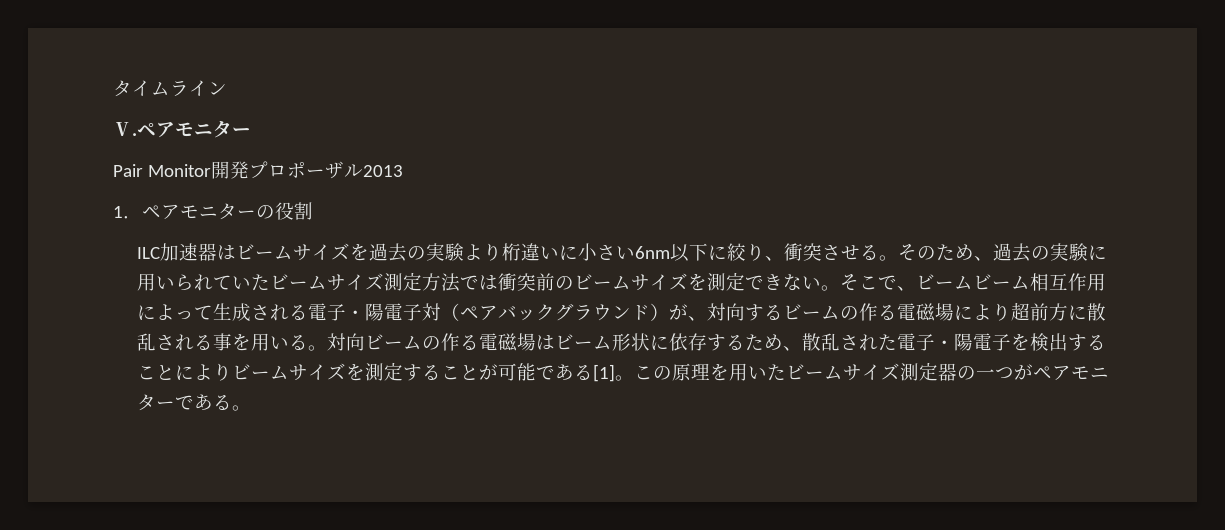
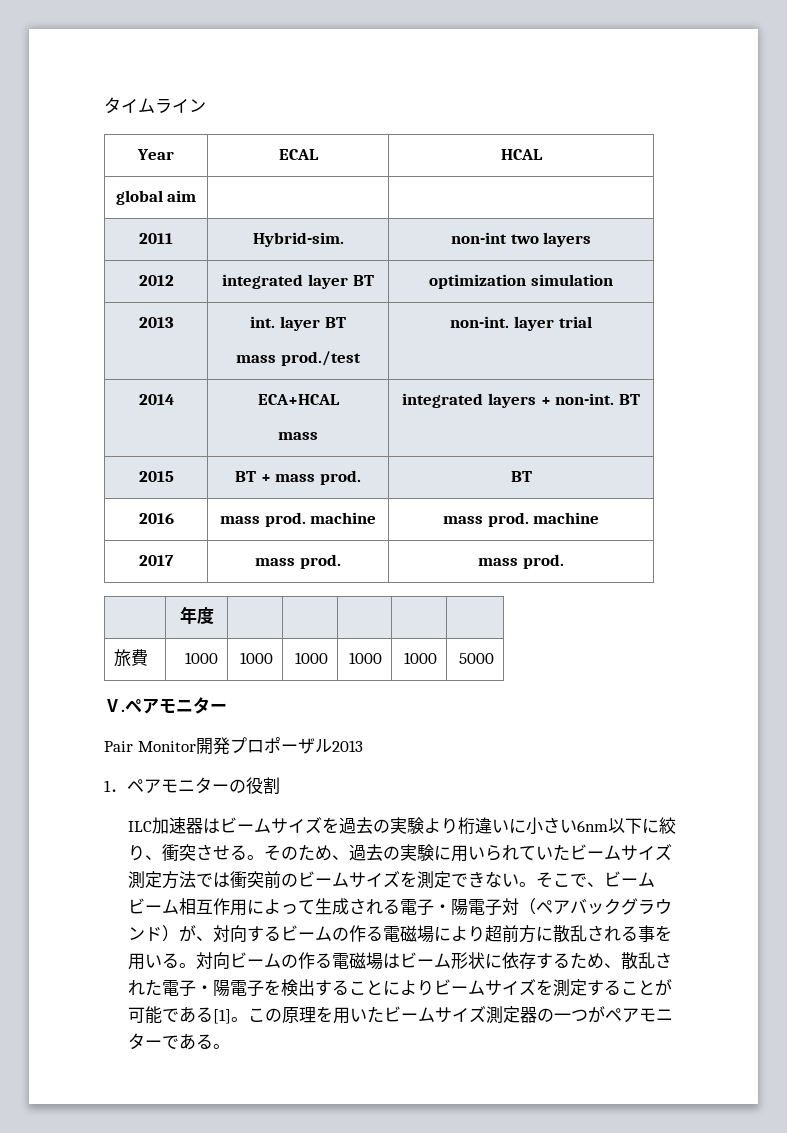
+ Year | ECAL | HCAL
+ global aim | |
+ 2011 | Hybrid-sim. | non-int two layers
+ 2012 | integrated layer BT | optimization simulation
+ 2013 | int. layer BT
+ mass prod./test | non-int. layer trial
+ 2014 | ECA+HCAL
+ mass | integrated layers + non-int. BT
+ 2015 | BT + mass prod. | BT
+ 2016 | mass prod. machine | mass prod. machine
+ 2017 | mass prod. | mass prod.
+ | 年度 | | | | |
+ 旅費 | 1000 | 1000 | 1000 | 1000 | 1000 | 5000

